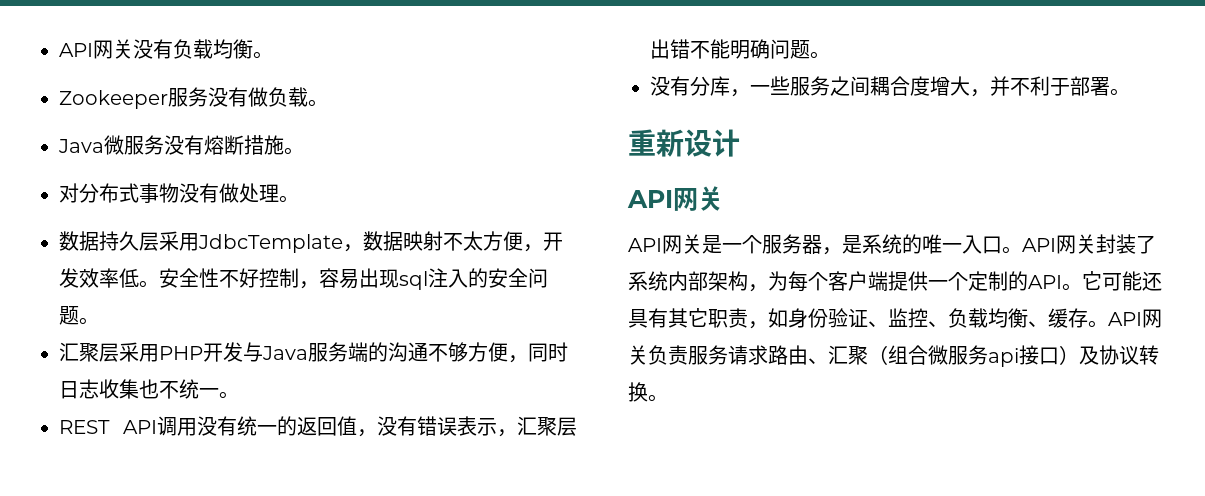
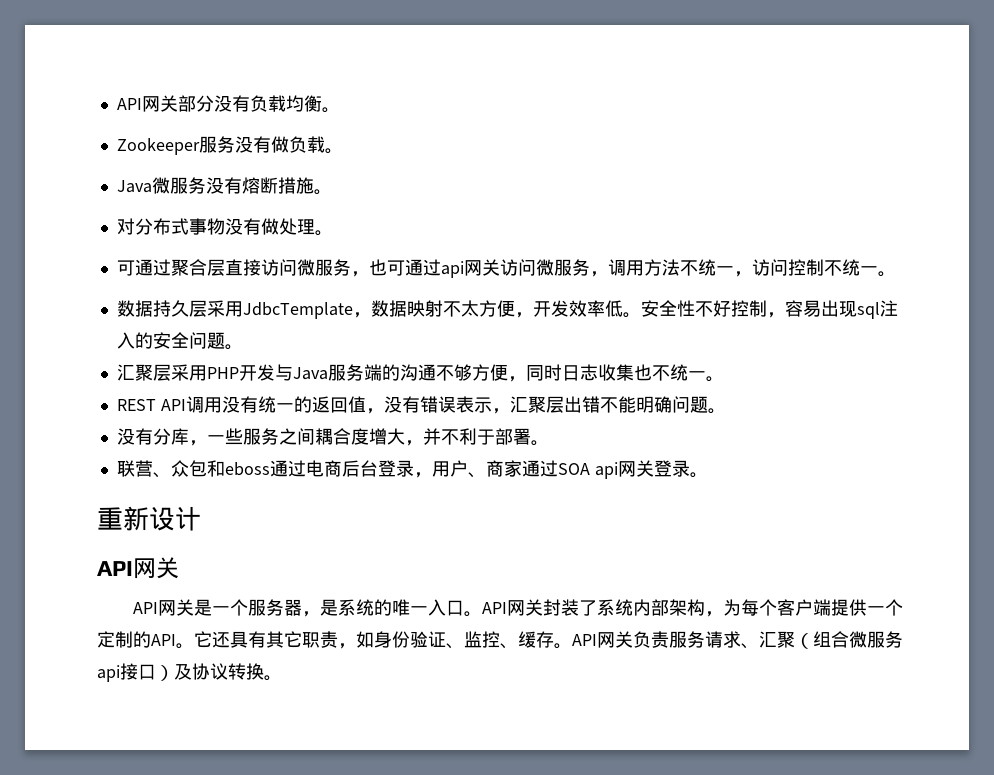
- API网关没有负载均衡。
+ API网关部分没有负载均衡。
+ 可通过聚合层直接访问微服务，也可通过api网关访问微服务，调用方法不统一，访问控制不统一。
+ 联营、众包和eboss通过电商后台登录，用户、商家通过SOA api网关登录。
- 它可能还具有其它职责，如身份验证、监控、负载均衡、缓存。
+ 它还具有其它职责，如身份验证、监控、缓存。
- API网关负责服务请求路由、汇聚（组合微服务api接口）及协议转换。
+ API网关负责服务请求、汇聚（组合微服务api接口）及协议转换。

